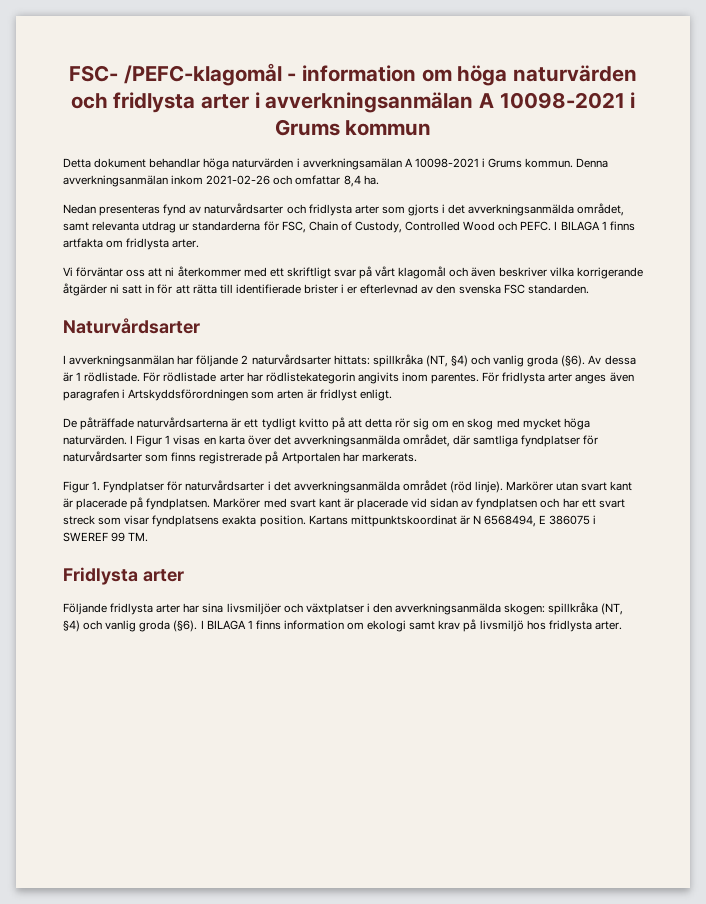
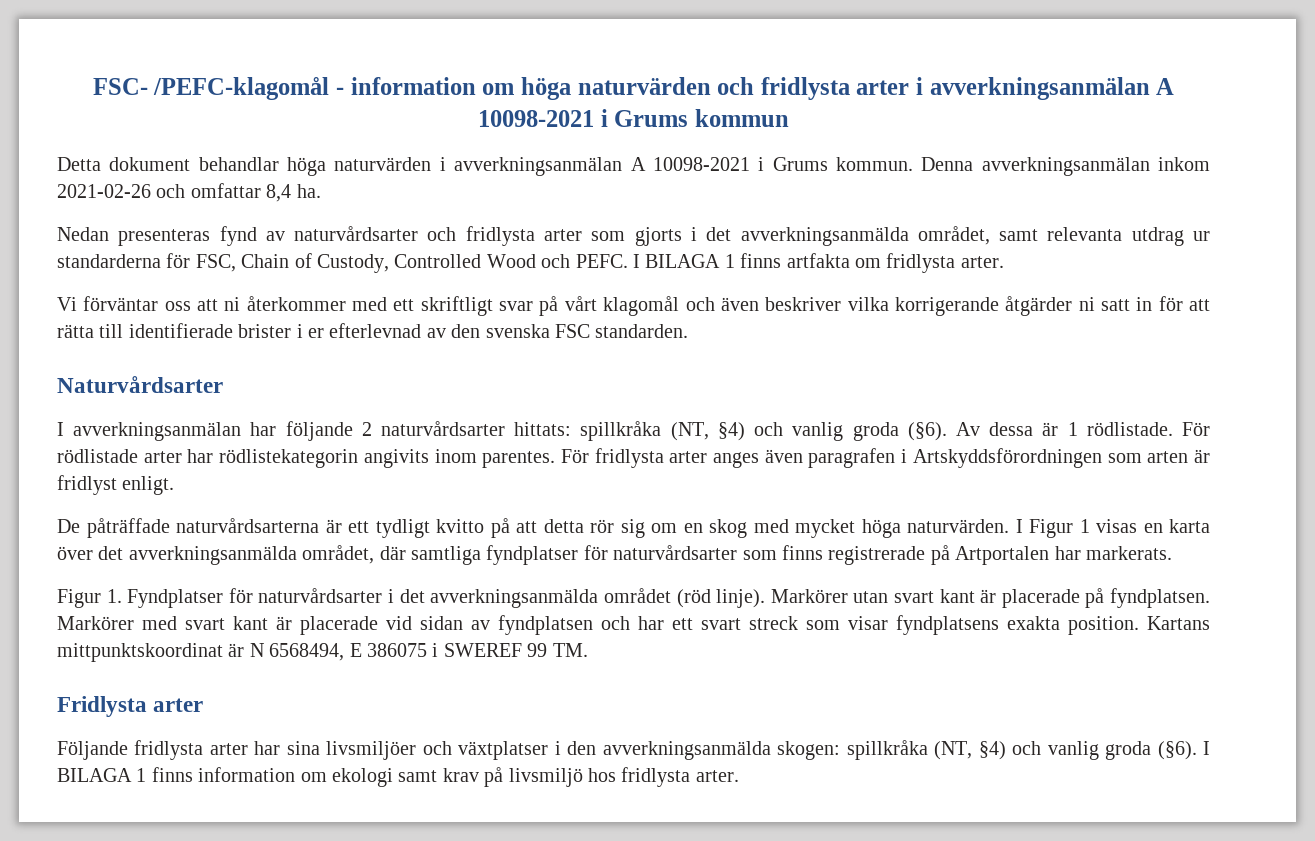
- Detta dokument behandlar höga naturvärden i avverkningsamälan A 10098-2021 i Grums kommun.
+ Detta dokument behandlar höga naturvärden i avverkningsanmälan A 10098-2021 i Grums kommun.

